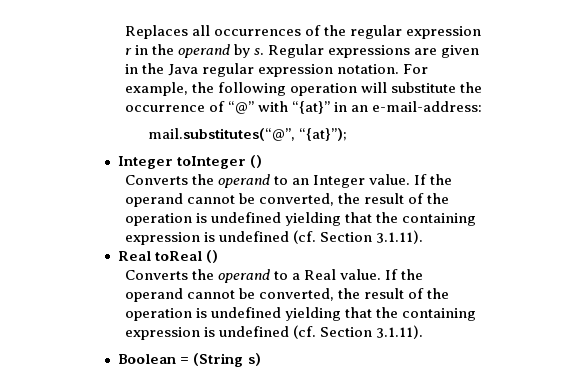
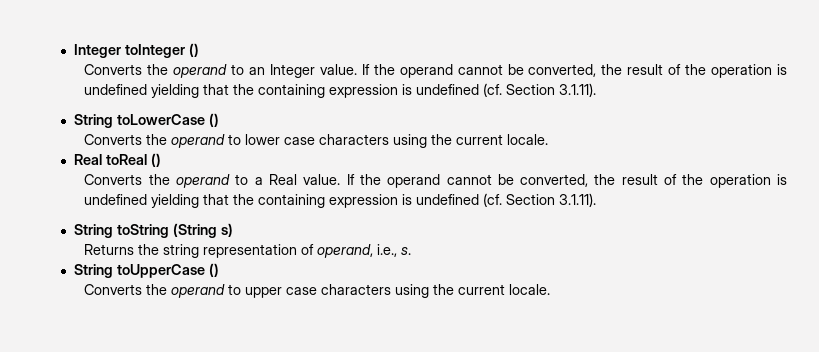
- Replaces all occurrences of the regular expression r in the operand by s. Regular expressions are given in the Java regular expression notation. For example, the following operation will substitute the occurrence of “@” with “{at}” in an e-mail-address:
- mail.substitutes(“@”, “{at}”);
+ String toLowerCase ()
+ Converts the operand to lower case characters using the current locale.
- Boolean = (String s)
+ String toString (String s)
+ Returns the string representation of operand, i.e., s.
+ String toUpperCase ()
+ Converts the operand to upper case characters using the current locale.

